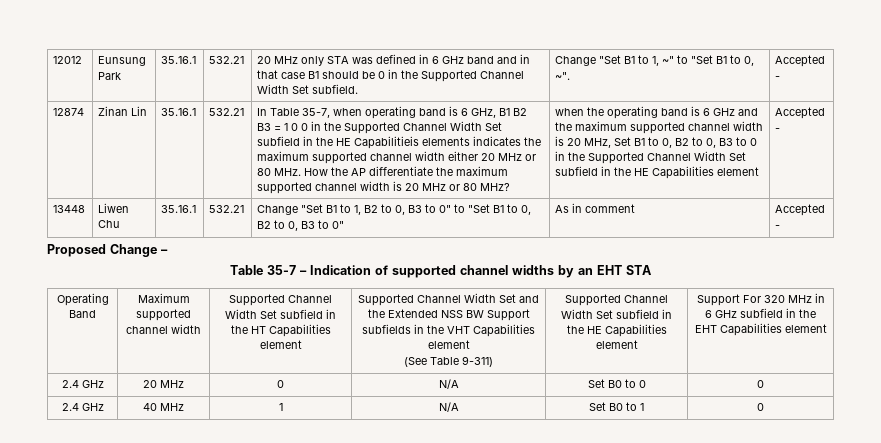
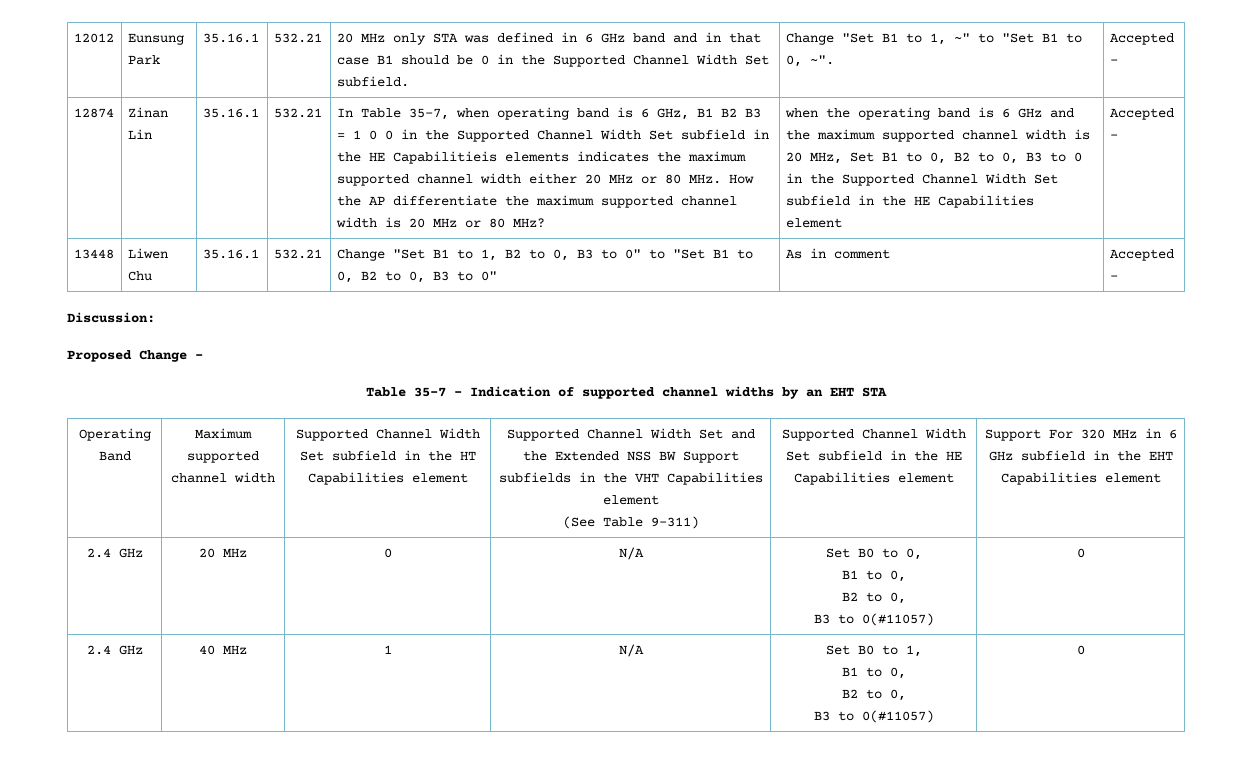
+ Discussion:
- 2.4 GHz | 20 MHz | 0 | N/A | Set B0 to 0 | 0
+ 2.4 GHz | 20 MHz | 0 | N/A | Set B0 to 0,
+ B1 to 0,
+ B2 to 0,
+ B3 to 0(#11057) | 0
- 2.4 GHz | 40 MHz | 1 | N/A | Set B0 to 1 | 0
+ 2.4 GHz | 40 MHz | 1 | N/A | Set B0 to 1,
+ B1 to 0,
+ B2 to 0,
+ B3 to 0(#11057) | 0

